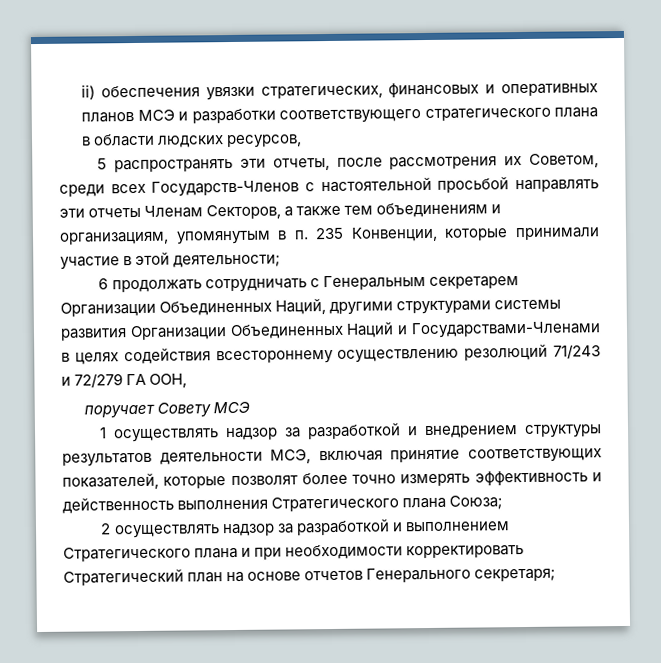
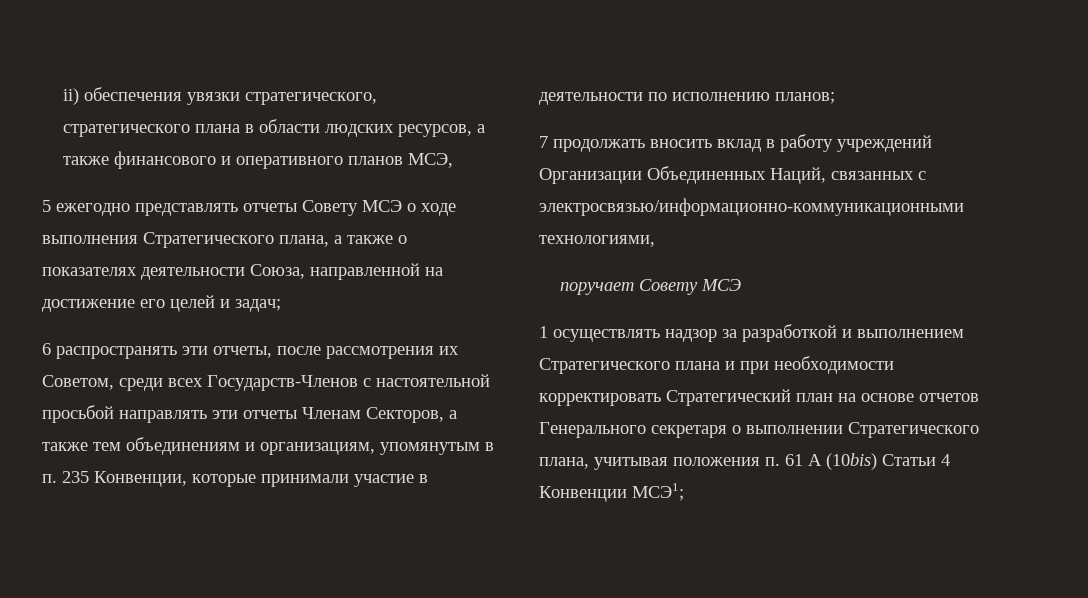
- ii) обеспечения увязки стратегических, финансовых и оперативных планов МСЭ и разработки соответствующего стратегического плана в области людских ресурсов,
- 5 распространять эти отчеты, после рассмотрения их Советом, среди всех Государств-Членов с настоятельной просьбой направлять эти отчеты Членам Секторов, а также тем объединениям и организациям, упомянутым в п. 235 Конвенции, которые принимали участие в этой деятельности;
- 6 продолжать сотрудничать с Генеральным секретарем Организации Объединенных Наций, другими структурами системы развития Организации Объединенных Наций и Государствами-Членами в целях содействия всестороннему осуществлению резолюций 71/243 и 72/279 ГА ООН,
+ ii) обеспечения увязки стратегического, стратегического плана в области людских ресурсов, а также финансового и оперативного планов МСЭ,
+ 5 ежегодно представлять отчеты Совету МСЭ о ходе выполнения Стратегического плана, а также о показателях деятельности Союза, направленной на достижение его целей и задач;
+ 6 распространять эти отчеты, после рассмотрения их Советом, среди всех Государств-Членов с настоятельной просьбой направлять эти отчеты Членам Секторов, а также тем объединениям и организациям, упомянутым в п. 235 Конвенции, которые принимали участие в деятельности по исполнению планов;
+ 7 продолжать вносить вклад в работу учреждений Организации Объединенных Наций, связанных с электросвязью/информационно-коммуникационными технологиями,
- 1 осуществлять надзор за разработкой и внедрением структуры результатов деятельности МСЭ, включая принятие соответствующих показателей, которые позволят более точно измерять эффективность и действенность выполнения Стратегического плана Союза;
- 2 осуществлять надзор за разработкой и выполнением Стратегического плана и при необходимости корректировать Стратегический план на основе отчетов Генерального секретаря;
+ 1 осуществлять надзор за разработкой и выполнением Стратегического плана и при необходимости корректировать Стратегический план на основе отчетов Генерального секретаря о выполнении Стратегического плана, учитывая положения п. 61 А (10bis) Статьи 4 Конвенции МСЭ1;

